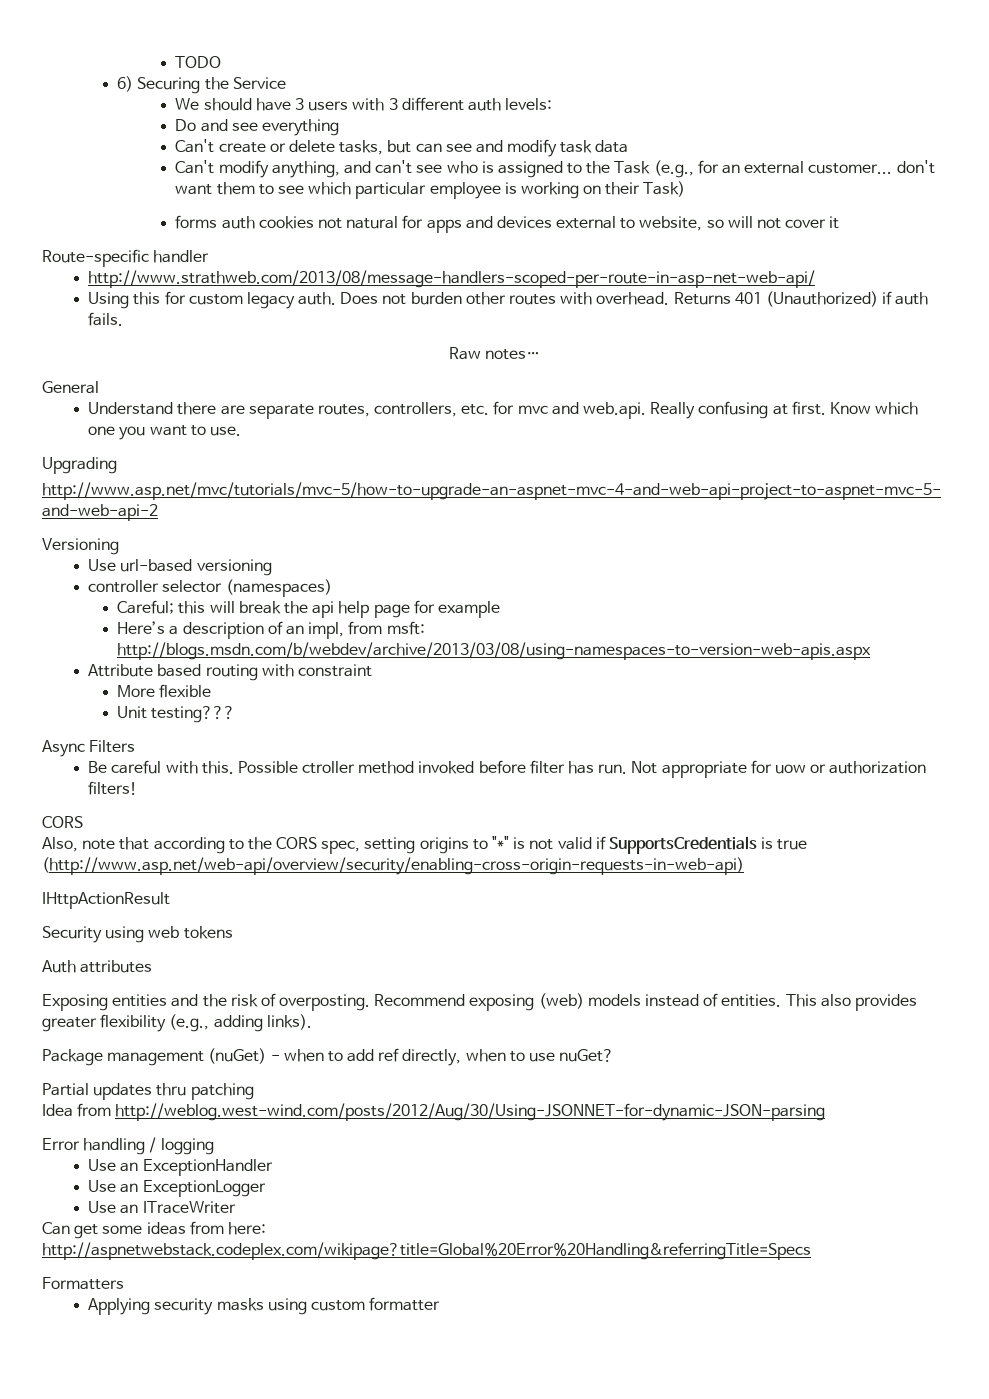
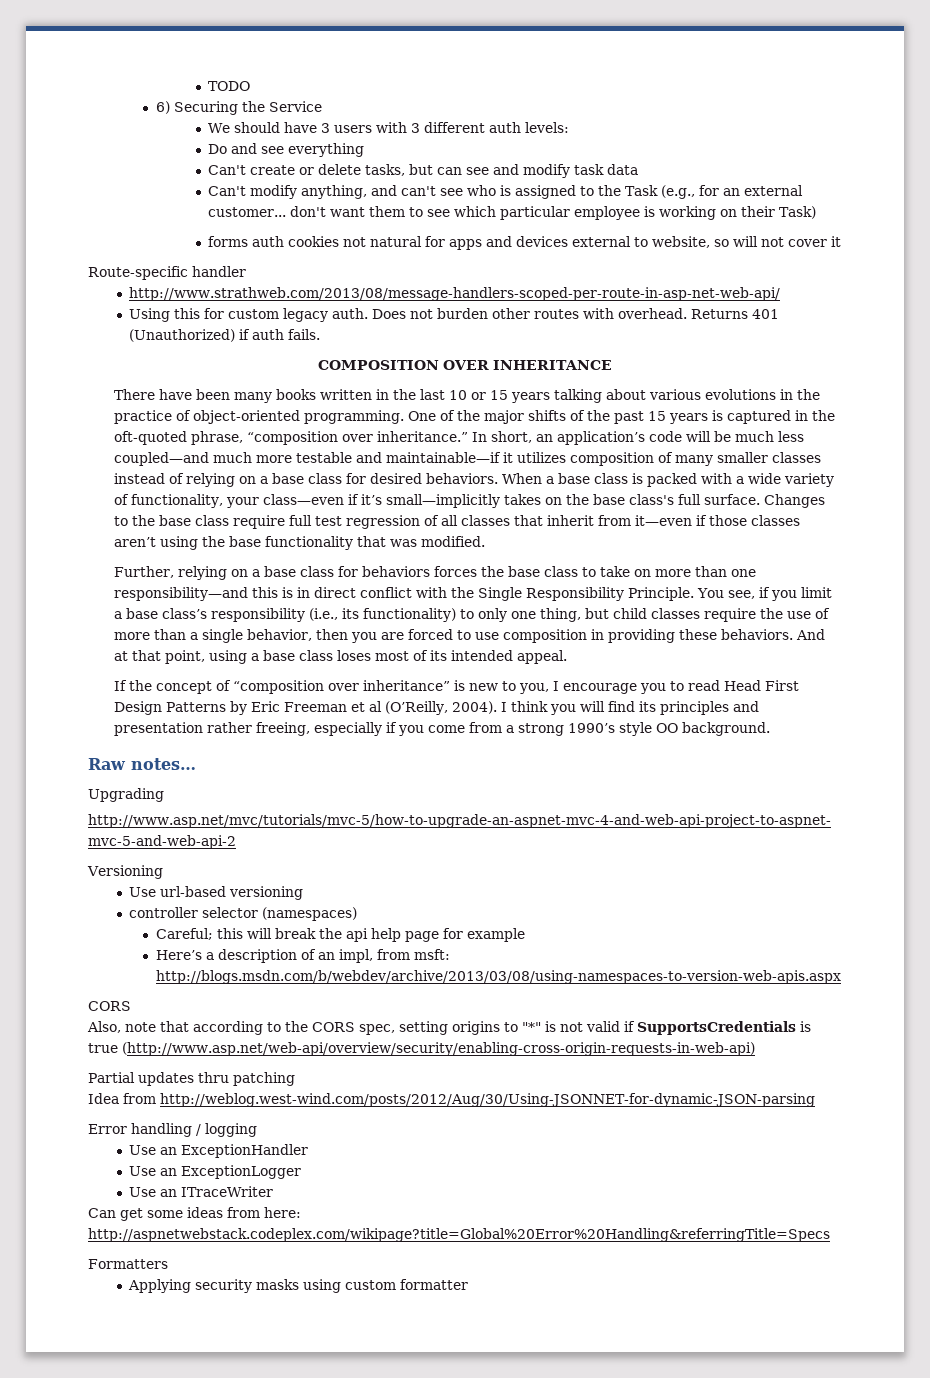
+ COMPOSITION OVER INHERITANCE
+ There have been many books written in the last 10 or 15 years talking about various evolutions in the practice of object-oriented programming. One of the major shifts of the past 15 years is captured in the oft-quoted phrase, “composition over inheritance.” In short, an application’s code will be much less coupled—and much more testable and maintainable—if it utilizes composition of many smaller classes instead of relying on a base class for desired behaviors. When a base class is packed with a wide variety of functionality, your class—even if it’s small—implicitly takes on the base class's full surface. Changes to the base class require full test regression of all classes that inherit from it—even if those classes aren’t using the base functionality that was modified.
+ Further, relying on a base class for behaviors forces the base class to take on more than one responsibility—and this is in direct conflict with the Single Responsibility Principle. You see, if you limit a base class’s responsibility (i.e., its functionality) to only one thing, but child classes require the use of more than a single behavior, then you are forced to use composition in providing these behaviors. And at that point, using a base class loses most of its intended appeal.
+ If the concept of “composition over inheritance” is new to you, I encourage you to read Head First Design Patterns by Eric Freeman et al (O’Reilly, 2004). I think you will find its principles and presentation rather freeing, especially if you come from a strong 1990’s style OO background.
  Raw notes…
- General
- Understand there are separate routes, controllers, etc. for mvc and web.api. Really confusing at first. Know which one you want to use.
- Attribute based routing with constraint
- More flexible
- Unit testing???
- Async Filters
- Be careful with this. Possible ctroller method invoked before filter has run. Not appropriate for uow or authorization filters!
- IHttpActionResult
- Security using web tokens
- Auth attributes
- Exposing entities and the risk of overposting. Recommend exposing (web) models instead of entities. This also provides greater flexibility (e.g., adding links).
- Package management (nuGet) - when to add ref directly, when to use nuGet?

